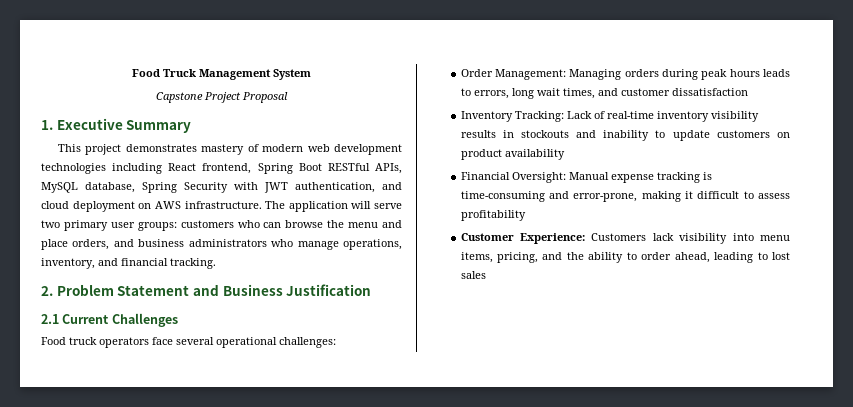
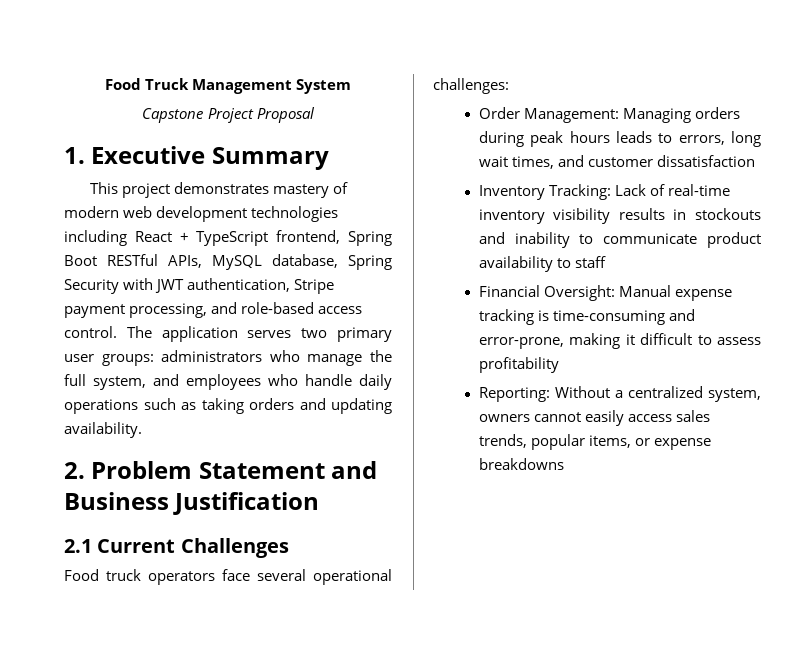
- This project demonstrates mastery of modern web development technologies including React frontend, Spring Boot RESTful APIs, MySQL database, Spring Security with JWT authentication, and cloud deployment on AWS infrastructure. The application will serve two primary user groups: customers who can browse the menu and place orders, and business administrators who manage operations, inventory, and financial tracking.
+ This project demonstrates mastery of modern web development technologies including React + TypeScript frontend, Spring Boot RESTful APIs, MySQL database, Spring Security with JWT authentication, Stripe payment processing, and role-based access control. The application serves two primary user groups: administrators who manage the full system, and employees who handle daily operations such as taking orders and updating availability.
- Inventory Tracking: Lack of real-time inventory visibility results in stockouts and inability to update customers on product availability
+ Inventory Tracking: Lack of real-time inventory visibility results in stockouts and inability to communicate product availability to staff
- Customer Experience: Customers lack visibility into menu items, pricing, and the ability to order ahead, leading to lost sales
+ Reporting: Without a centralized system, owners cannot easily access sales trends, popular items, or expense breakdowns

